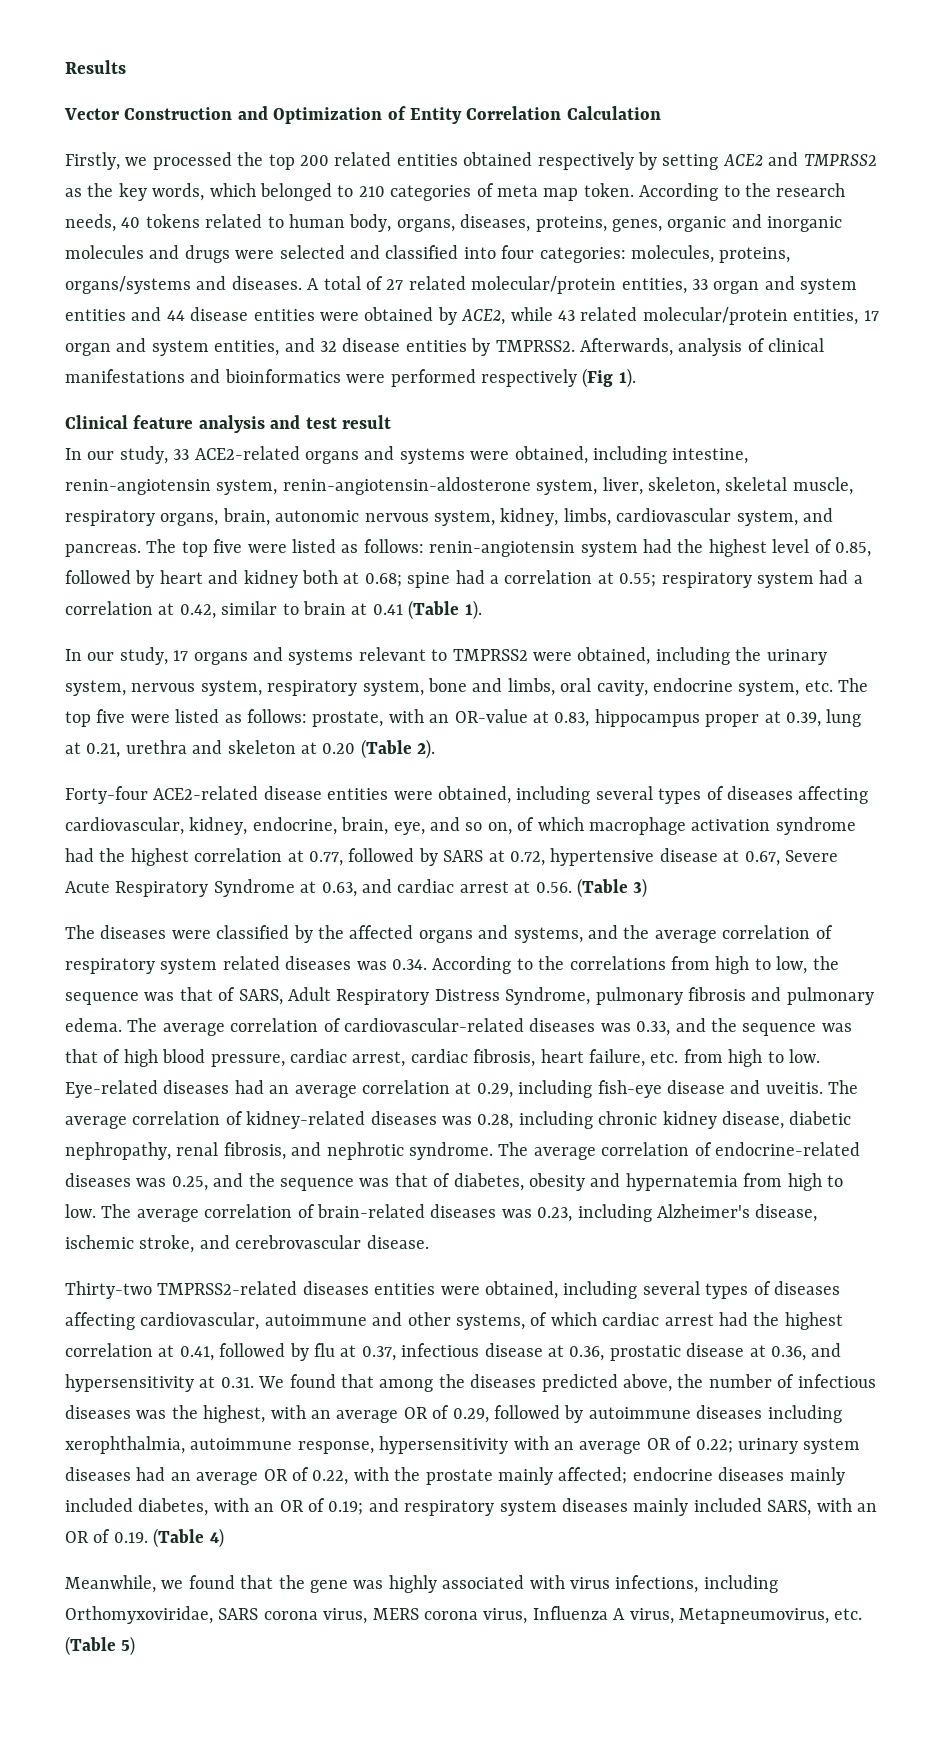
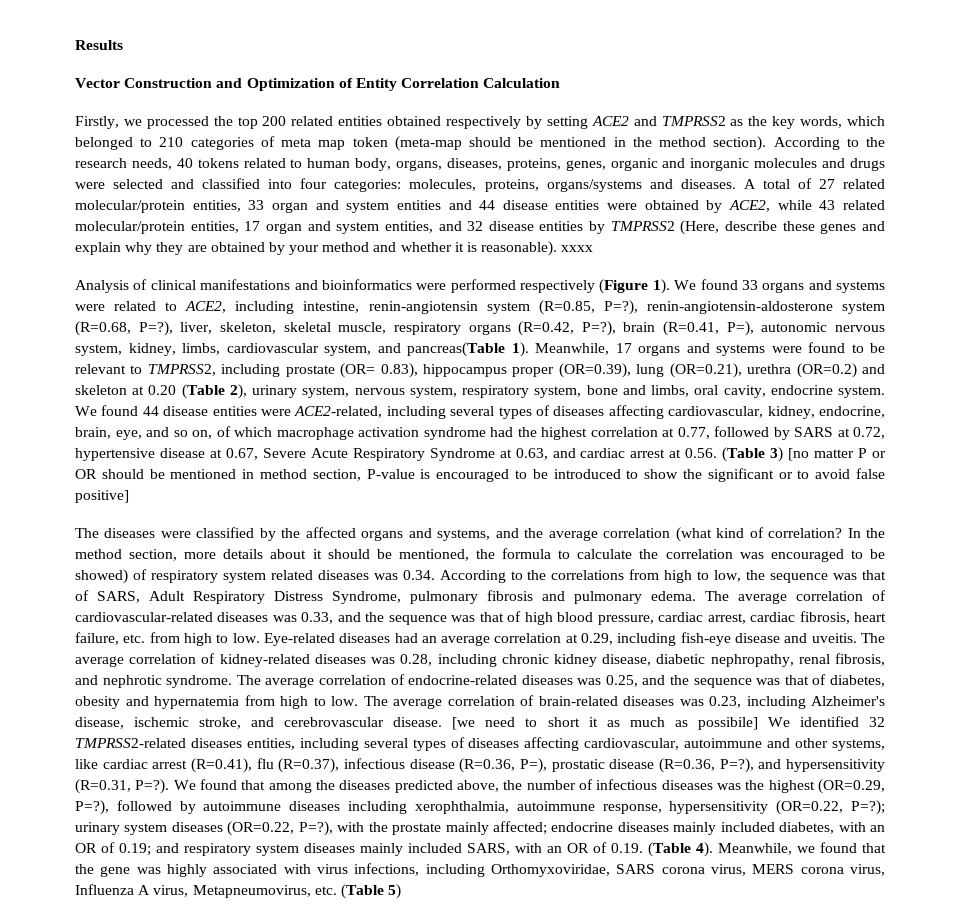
- Firstly, we processed the top 200 related entities obtained respectively by setting ACE2 and TMPRSS2 as the key words, which belonged to 210 categories of meta map token.
+ Firstly, we processed the top 200 related entities obtained respectively by setting ACE2 and TMPRSS2 as the key words, which belonged to 210 categories of meta map token (meta-map should be mentioned in the method section).
- A total of 27 related molecular/protein entities, 33 organ and system entities and 44 disease entities were obtained by ACE2, while 43 related molecular/protein entities, 17 organ and system entities, and 32 disease entities by TMPRSS2. Afterwards, analysis of clinical manifestations and bioinformatics were performed respectively (Fig 1).
- Clinical feature analysis and test result
- In our study, 33 ACE2-related organs and systems were obtained, including intestine, renin-angiotensin system, renin-angiotensin-aldosterone system, liver, skeleton, skeletal muscle, respiratory organs, brain, autonomic nervous system, kidney, limbs, cardiovascular system, and pancreas. The top five were listed as follows: renin-angiotensin system had the highest level of 0.85, followed by heart and kidney both at 0.68; spine had a correlation at 0.55; respiratory system had a correlation at 0.42, similar to brain at 0.41 (Table 1).
- In our study, 17 organs and systems relevant to TMPRSS2 were obtained, including the urinary system, nervous system, respiratory system, bone and limbs, oral cavity, endocrine system, etc. The top five were listed as follows: prostate, with an OR-value at 0.83, hippocampus proper at 0.39, lung at 0.21, urethra and skeleton at 0.20 (Table 2).
- Forty-four ACE2-related disease entities were obtained, including several types of diseases affecting cardiovascular, kidney, endocrine, brain, eye, and so on, of which macrophage activation syndrome had the highest correlation at 0.77, followed by SARS at 0.72, hypertensive disease at 0.67, Severe Acute Respiratory Syndrome at 0.63, and cardiac arrest at 0.56. (Table 3)
+ A total of 27 related molecular/protein entities, 33 organ and system entities and 44 disease entities were obtained by ACE2, while 43 related molecular/protein entities, 17 organ and system entities, and 32 disease entities by TMPRSS2 (Here, describe these genes and explain why they are obtained by your method and whether it is reasonable). xxxx
+ Analysis of clinical manifestations and bioinformatics were performed respectively (Figure 1). We found 33 organs and systems were related to ACE2, including intestine, renin-angiotensin system (R=0.85, P=?), renin-angiotensin-aldosterone system (R=0.68, P=?), liver, skeleton, skeletal muscle, respiratory organs (R=0.42, P=?), brain (R=0.41, P=), autonomic nervous system, kidney, limbs, cardiovascular system, and pancreas(Table 1). Meanwhile, 17 organs and systems were found to be relevant to TMPRSS2, including prostate (OR= 0.83), hippocampus proper (OR=0.39), lung (OR=0.21), urethra (OR=0.2) and skeleton at 0.20 (Table 2), urinary system, nervous system, respiratory system, bone and limbs, oral cavity, endocrine system. We found 44 disease entities were ACE2-related, including several types of diseases affecting cardiovascular, kidney, endocrine, brain, eye, and so on, of which macrophage activation syndrome had the highest correlation at 0.77, followed by SARS at 0.72, hypertensive disease at 0.67, Severe Acute Respiratory Syndrome at 0.63, and cardiac arrest at 0.56. (Table 3) [no matter P or OR should be mentioned in method section, P-value is encouraged to be introduced to show the significant or to avoid false positive]
- The diseases were classified by the affected organs and systems, and the average correlation of respiratory system related diseases was 0.34. According to the correlations from high to low, the sequence was that of SARS, Adult Respiratory Distress Syndrome, pulmonary fibrosis and pulmonary edema.
+ The diseases were classified by the affected organs and systems, and the average correlation (what kind of correlation? In the method section, more details about it should be mentioned, the formula to calculate the correlation was encouraged to be showed) of respiratory system related diseases was 0.34. According to the correlations from high to low, the sequence was that of SARS, Adult Respiratory Distress Syndrome, pulmonary fibrosis and pulmonary edema.
- The average correlation of brain-related diseases was 0.23, including Alzheimer's disease, ischemic stroke, and cerebrovascular disease.
- Thirty-two TMPRSS2-related diseases entities were obtained, including several types of diseases affecting cardiovascular, autoimmune and other systems, of which cardiac arrest had the highest correlation at 0.41, followed by flu at 0.37, infectious disease at 0.36, prostatic disease at 0.36, and hypersensitivity at 0.31. We found that among the diseases predicted above, the number of infectious diseases was the highest, with an average OR of 0.29, followed by autoimmune diseases including xerophthalmia, autoimmune response, hypersensitivity with an average OR of 0.22; urinary system diseases had an average OR of 0.22, with the prostate mainly affected;
+ The average correlation of brain-related diseases was 0.23, including Alzheimer's disease, ischemic stroke, and cerebrovascular disease. [we need to short it as much as possibile] We identified 32 TMPRSS2-related diseases entities, including several types of diseases affecting cardiovascular, autoimmune and other systems, like cardiac arrest (R=0.41), flu (R=0.37), infectious disease (R=0.36, P=), prostatic disease (R=0.36, P=?), and hypersensitivity (R=0.31, P=?). We found that among the diseases predicted above, the number of infectious diseases was the highest (OR=0.29, P=?), followed by autoimmune diseases including xerophthalmia, autoimmune response, hypersensitivity (OR=0.22, P=?); urinary system diseases (OR=0.22, P=?), with the prostate mainly affected;
- and respiratory system diseases mainly included SARS, with an OR of 0.19. (Table 4)
- Meanwhile, we found that the gene was highly associated with virus infections, including Orthomyxoviridae, SARS corona virus, MERS corona virus, Influenza A virus, Metapneumovirus, etc. (Table 5)
+ and respiratory system diseases mainly included SARS, with an OR of 0.19. (Table 4). Meanwhile, we found that the gene was highly associated with virus infections, including Orthomyxoviridae, SARS corona virus, MERS corona virus, Influenza A virus, Metapneumovirus, etc. (Table 5)

